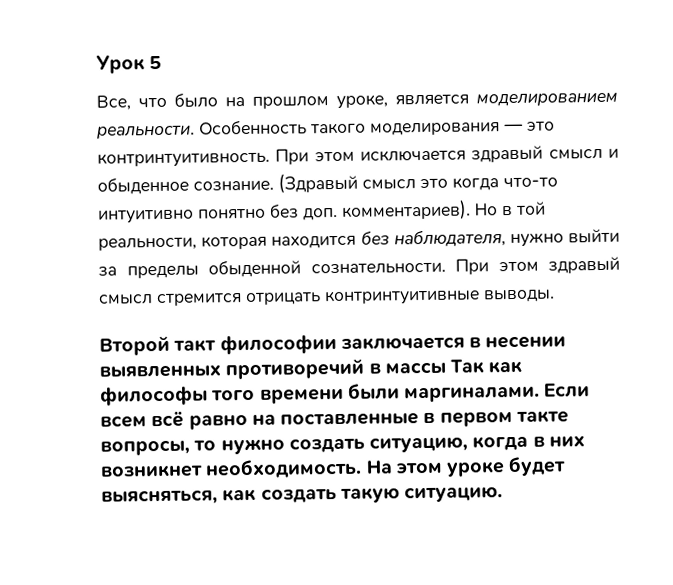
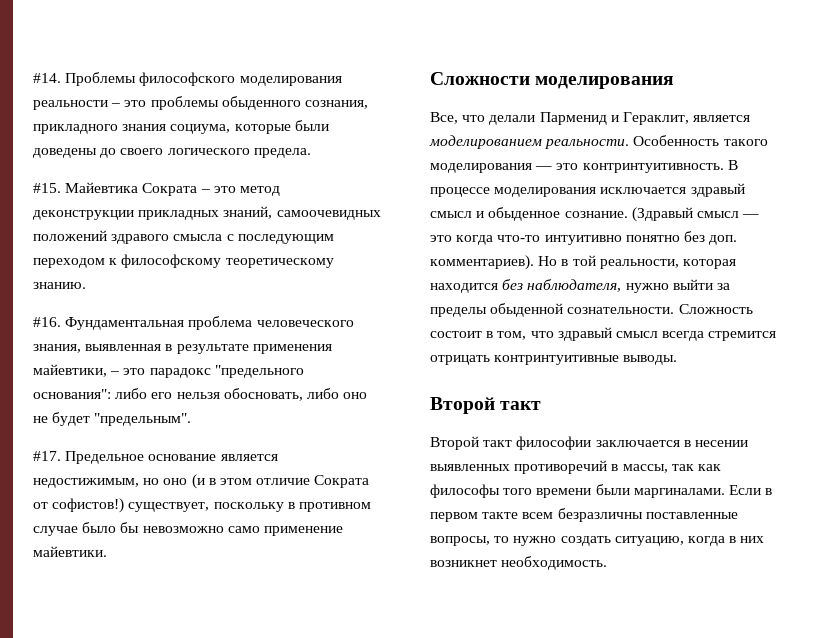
- Урок 5
- Все, что было на прошлом уроке, является моделированием реальности.
+ #14. Проблемы философского моделирования реальности – это проблемы обыденного сознания, прикладного знания социума, которые были доведены до своего логического предела.
+ #15. Майевтика Сократа – это метод деконструкции прикладных знаний, самоочевидных положений здравого смысла с последующим переходом к философскому теоретическому знанию.
+ #16. Фундаментальная проблема человеческого знания, выявленная в результате применения майевтики, – это парадокс "предельного основания": либо его нельзя обосновать, либо оно не будет "предельным".
+ #17. Предельное основание является недостижимым, но оно (и в этом отличие Сократа от софистов!) существует, поскольку в противном случае было бы невозможно само применение майевтики.
+ Сложности моделирования
+ Все, что делали Парменид и Гераклит, является моделированием реальности.
- При этом исключается здравый смысл и обыденное сознание.
+ В процессе моделирования исключается здравый смысл и обыденное сознание.
- (Здравый смысл это когда что-то интуитивно понятно без доп. комментариев).
+ (Здравый смысл — это когда что-то интуитивно понятно без доп. комментариев).
- При этом здравый смысл стремится отрицать контринтуитивные выводы.
- Второй такт философии заключается в несении выявленных противоречий в массы Так как философы того времени были маргиналами.
+ Сложность состоит в том, что здравый смысл всегда стремится отрицать контринтуитивные выводы.
+ Второй такт
+ Второй такт философии заключается в несении выявленных противоречий в массы, так как философы того времени были маргиналами.
- Если всем всё равно на поставленные в первом такте вопросы, то нужно создать ситуацию, когда в них возникнет необходимость. На этом уроке будет выясняться, как создать такую ситуацию.
+ Если в первом такте всем безразличны поставленные вопросы, то нужно создать ситуацию, когда в них возникнет необходимость.

